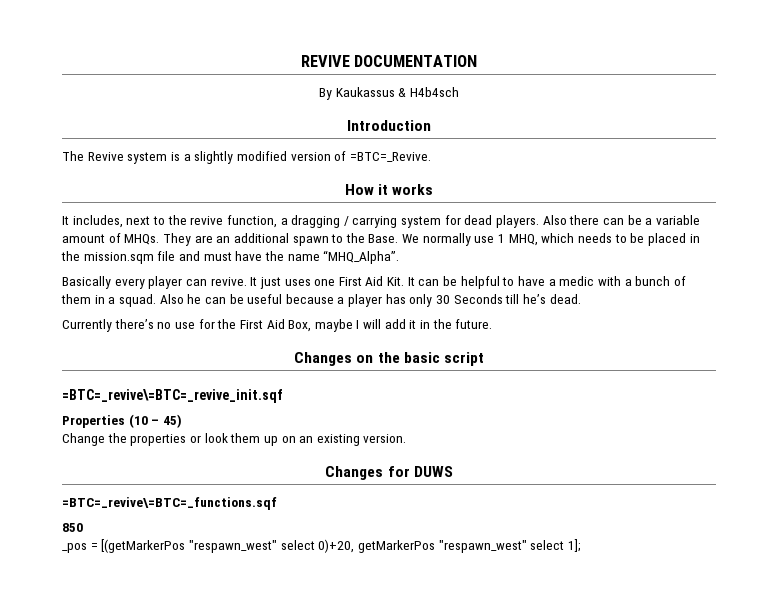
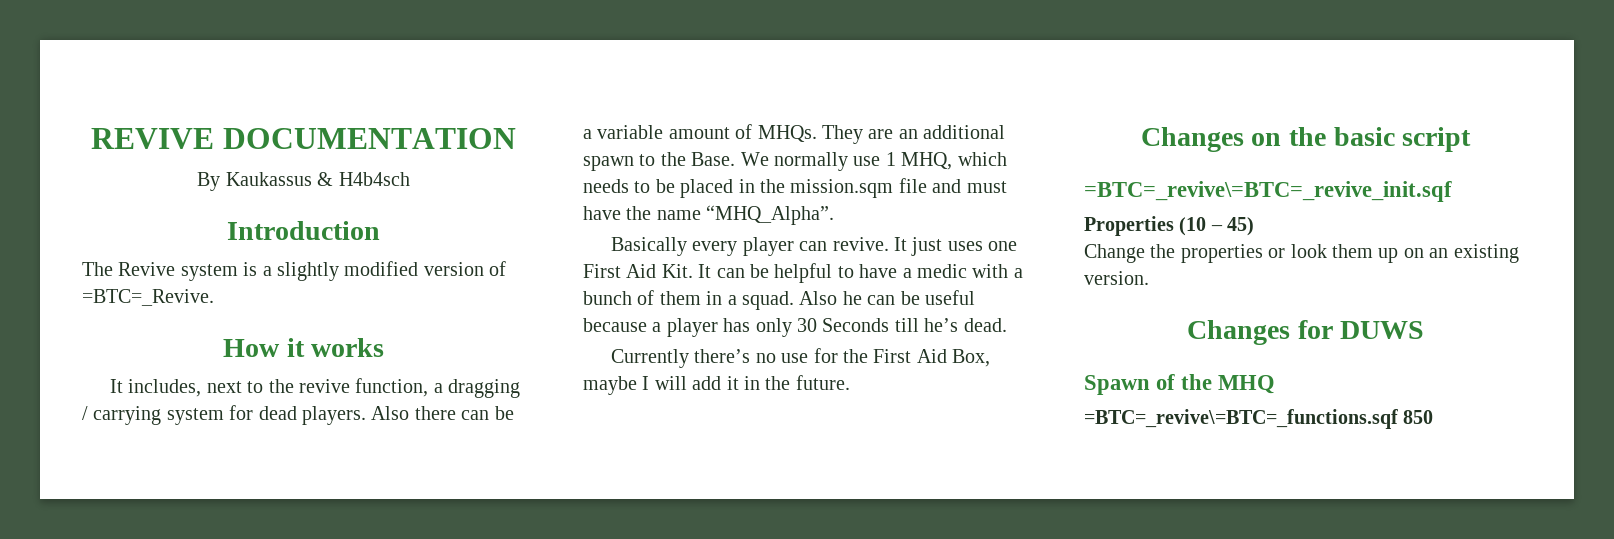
+ Spawn of the MHQ
- =BTC=_revive\=BTC=_functions.sqf
- 850
+ =BTC=_revive\=BTC=_functions.sqf 850
- _pos = [(getMarkerPos "respawn_west" select 0)+20, getMarkerPos "respawn_west" select 1];

